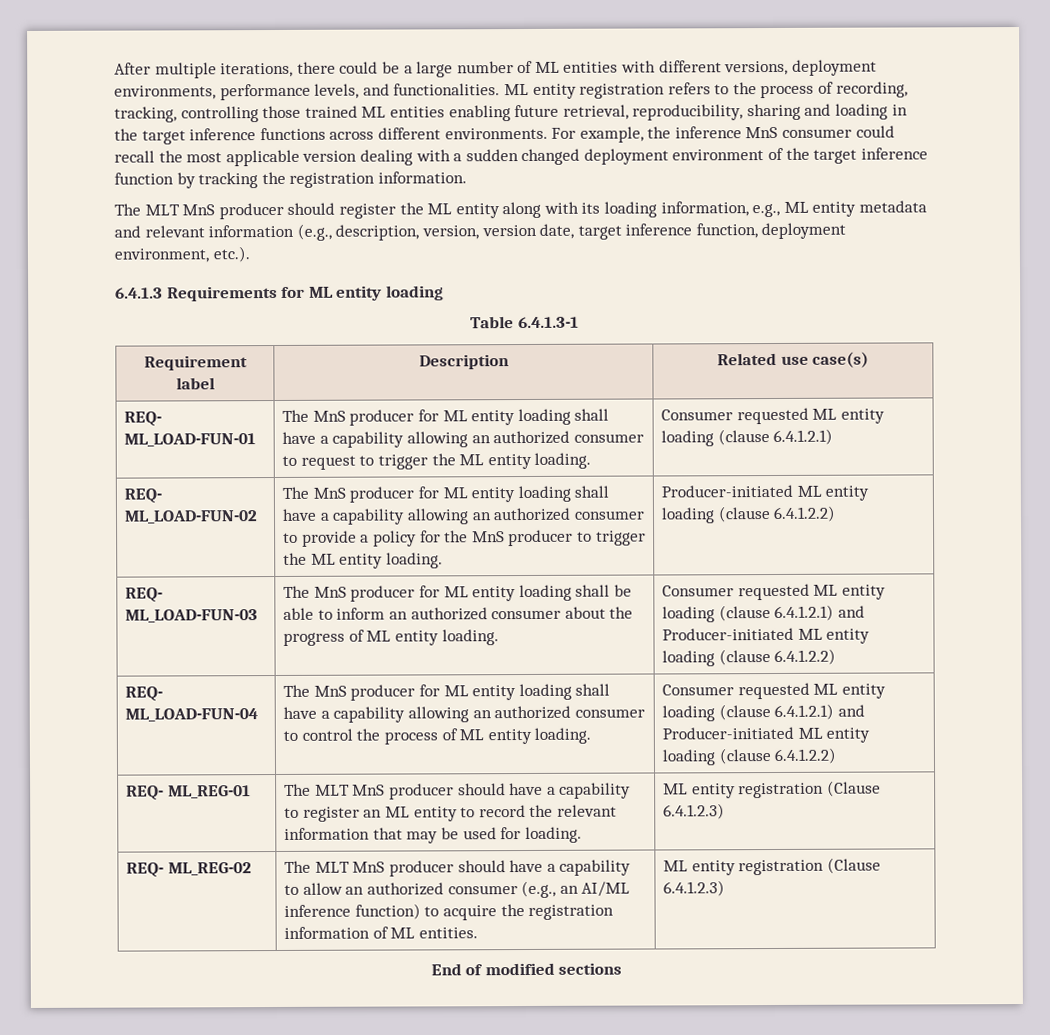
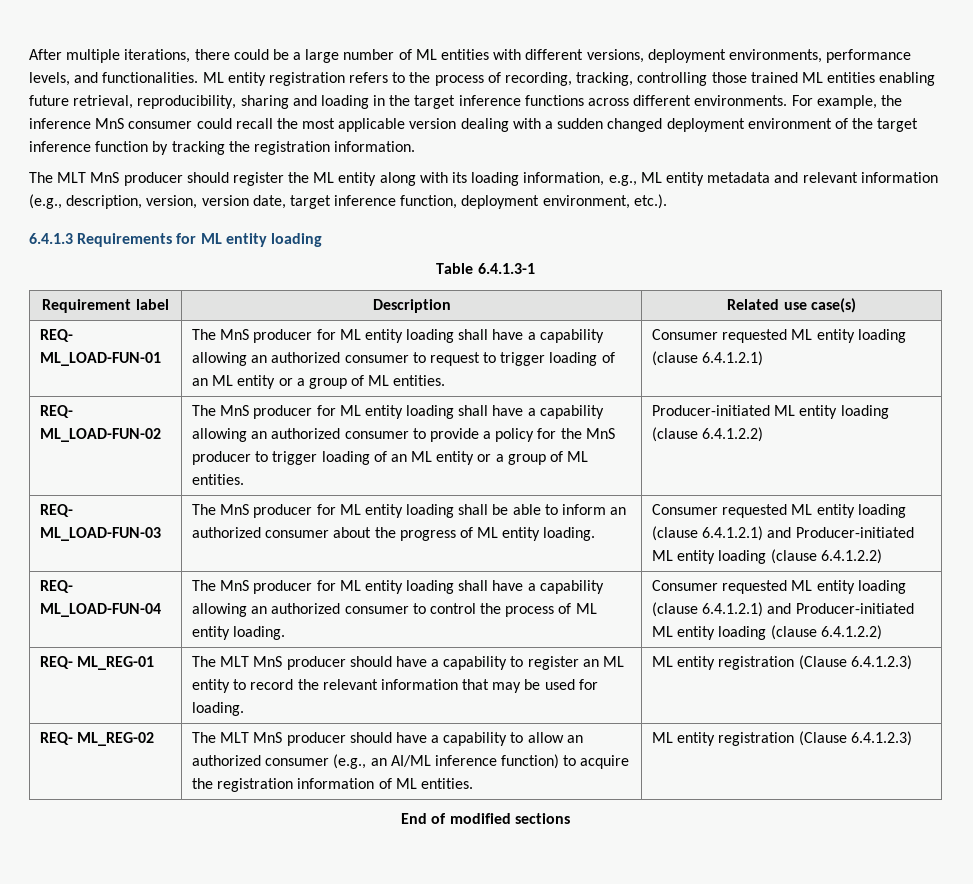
- REQ- ML_LOAD-FUN-01 | The MnS producer for ML entity loading shall have a capability allowing an authorized consumer to request to trigger the ML entity loading. | Consumer requested ML entity loading (clause 6.4.1.2.1)
+ REQ- ML_LOAD-FUN-01 | The MnS producer for ML entity loading shall have a capability allowing an authorized consumer to request to trigger loading of an ML entity or a group of ML entities. | Consumer requested ML entity loading (clause 6.4.1.2.1)
- The MnS producer for ML entity loading shall have a capability allowing an authorized consumer to provide a policy for the MnS producer to trigger the ML entity loading.
+ The MnS producer for ML entity loading shall have a capability allowing an authorized consumer to provide a policy for the MnS producer to trigger loading of an ML entity or a group of ML entities.

